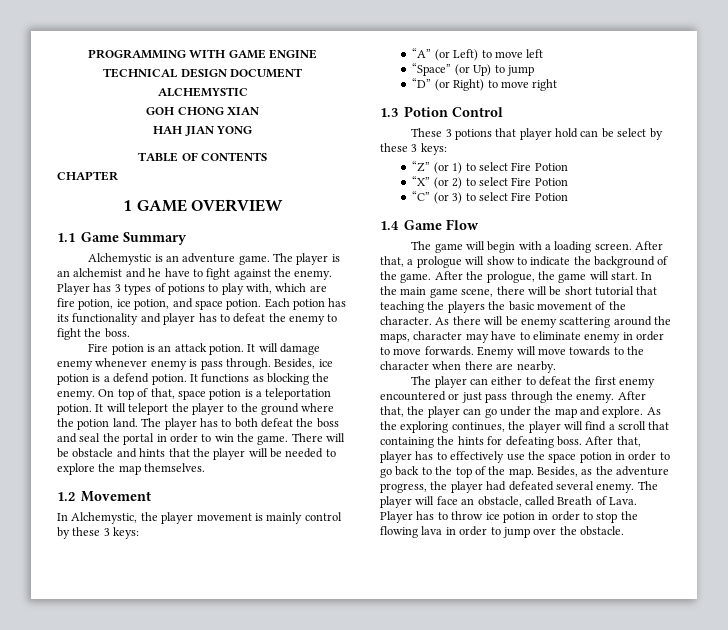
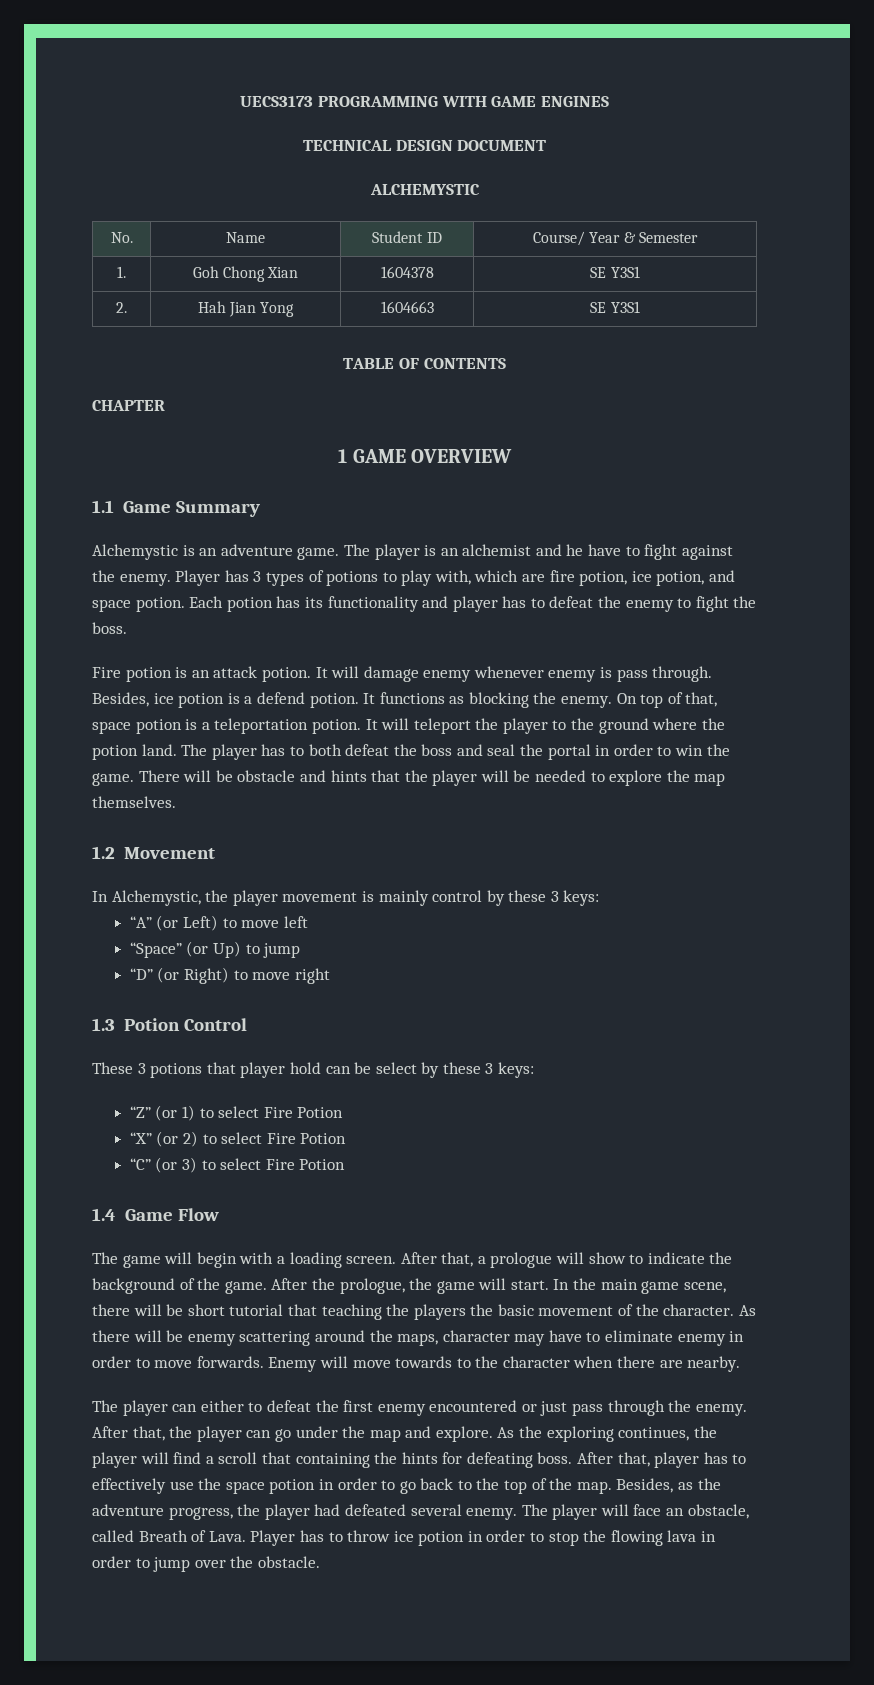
- PROGRAMMING WITH GAME ENGINE
+ UECS3173 PROGRAMMING WITH GAME ENGINES
- GOH CHONG XIAN
- HAH JIAN YONG
+ No. | Name | Student ID | Course/ Year & Semester
+ 1. | Goh Chong Xian | 1604378 | SE Y3S1
+ 2. | Hah Jian Yong | 1604663 | SE Y3S1

